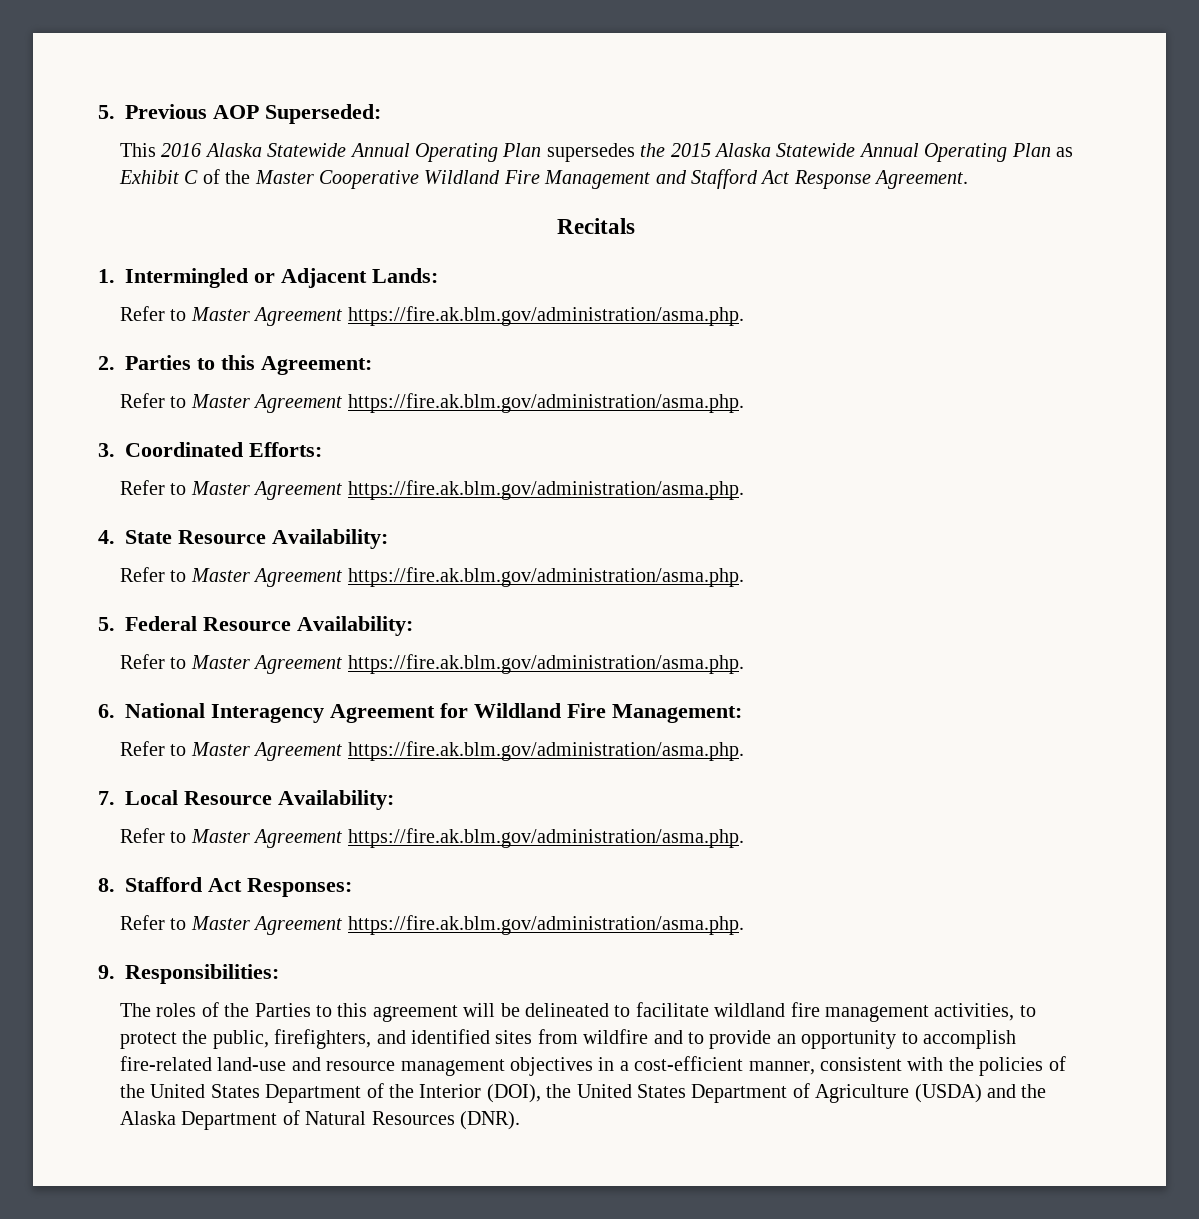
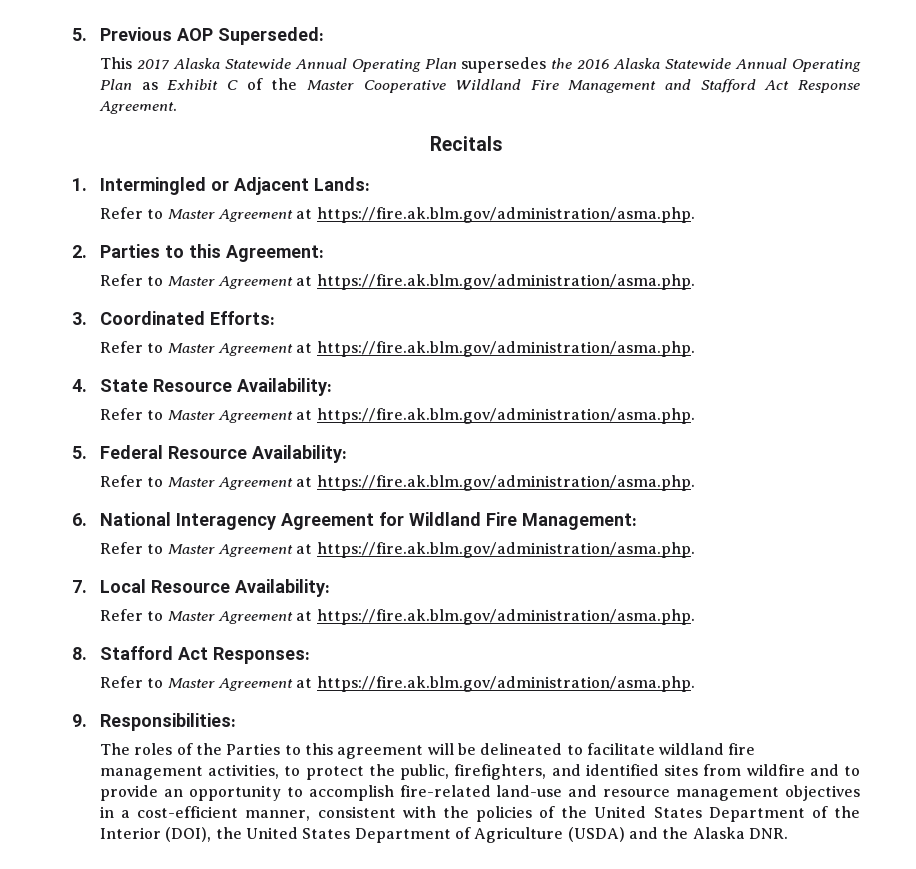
- This 2016 Alaska Statewide Annual Operating Plan supersedes the 2015 Alaska Statewide Annual Operating Plan as Exhibit C of the Master Cooperative Wildland Fire Management and Stafford Act Response Agreement.
+ This 2017 Alaska Statewide Annual Operating Plan supersedes the 2016 Alaska Statewide Annual Operating Plan as Exhibit C of the Master Cooperative Wildland Fire Management and Stafford Act Response Agreement.
  1. Intermingled or Adjacent Lands:
- Refer to Master Agreement https://fire.ak.blm.gov/administration/asma.php.
+ Refer to Master Agreement at https://fire.ak.blm.gov/administration/asma.php.
  2. Parties to this Agreement:
- Refer to Master Agreement https://fire.ak.blm.gov/administration/asma.php.
+ Refer to Master Agreement at https://fire.ak.blm.gov/administration/asma.php.
  3. Coordinated Efforts:
- Refer to Master Agreement https://fire.ak.blm.gov/administration/asma.php.
+ Refer to Master Agreement at https://fire.ak.blm.gov/administration/asma.php.
  4. State Resource Availability:
- Refer to Master Agreement https://fire.ak.blm.gov/administration/asma.php.
+ Refer to Master Agreement at https://fire.ak.blm.gov/administration/asma.php.
  5. Federal Resource Availability:
- Refer to Master Agreement https://fire.ak.blm.gov/administration/asma.php.
+ Refer to Master Agreement at https://fire.ak.blm.gov/administration/asma.php.
  6. National Interagency Agreement for Wildland Fire Management:
- Refer to Master Agreement https://fire.ak.blm.gov/administration/asma.php.
+ Refer to Master Agreement at https://fire.ak.blm.gov/administration/asma.php.
  7. Local Resource Availability:
- Refer to Master Agreement https://fire.ak.blm.gov/administration/asma.php.
+ Refer to Master Agreement at https://fire.ak.blm.gov/administration/asma.php.
  8. Stafford Act Responses:
- Refer to Master Agreement https://fire.ak.blm.gov/administration/asma.php.
+ Refer to Master Agreement at https://fire.ak.blm.gov/administration/asma.php.
- The roles of the Parties to this agreement will be delineated to facilitate wildland fire management activities, to protect the public, firefighters, and identified sites from wildfire and to provide an opportunity to accomplish fire-related land-use and resource management objectives in a cost-efficient manner, consistent with the policies of the United States Department of the Interior (DOI), the United States Department of Agriculture (USDA) and the Alaska Department of Natural Resources (DNR).
+ The roles of the Parties to this agreement will be delineated to facilitate wildland fire management activities, to protect the public, firefighters, and identified sites from wildfire and to provide an opportunity to accomplish fire-related land-use and resource management objectives in a cost-efficient manner, consistent with the policies of the United States Department of the Interior (DOI), the United States Department of Agriculture (USDA) and the Alaska DNR.

